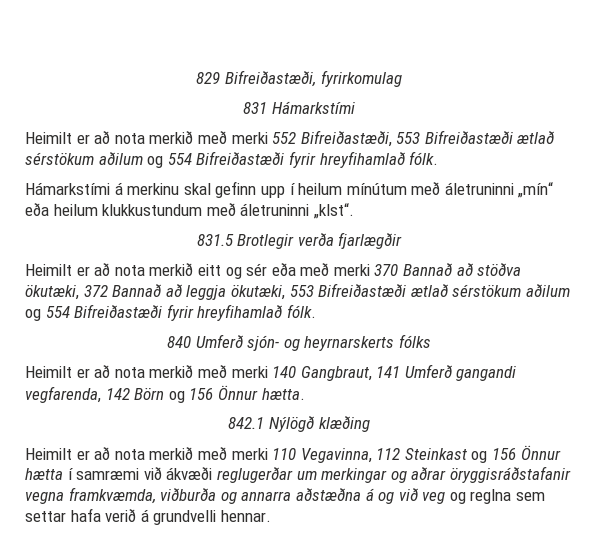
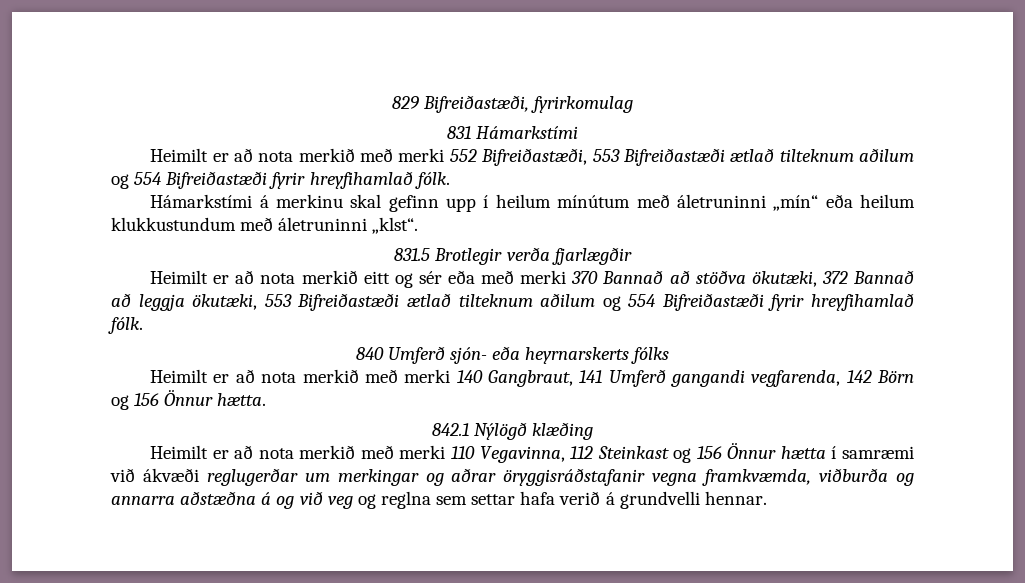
- Heimilt er að nota merkið með merki 552 Bifreiðastæði, 553 Bifreiðastæði ætlað sérstökum aðilum og 554 Bifreiðastæði fyrir hreyfihamlað fólk.
+ Heimilt er að nota merkið með merki 552 Bifreiðastæði, 553 Bifreiðastæði ætlað tilteknum aðilum og 554 Bifreiðastæði fyrir hreyfihamlað fólk.
- Heimilt er að nota merkið eitt og sér eða með merki 370 Bannað að stöðva ökutæki, 372 Bannað að leggja ökutæki, 553 Bifreiðastæði ætlað sérstökum aðilum og 554 Bifreiðastæði fyrir hreyfihamlað fólk.
+ Heimilt er að nota merkið eitt og sér eða með merki 370 Bannað að stöðva ökutæki, 372 Bannað að leggja ökutæki, 553 Bifreiðastæði ætlað tilteknum aðilum og 554 Bifreiðastæði fyrir hreyfihamlað fólk.
- 840 Umferð sjón- og heyrnarskerts fólks
+ 840 Umferð sjón- eða heyrnarskerts fólks

